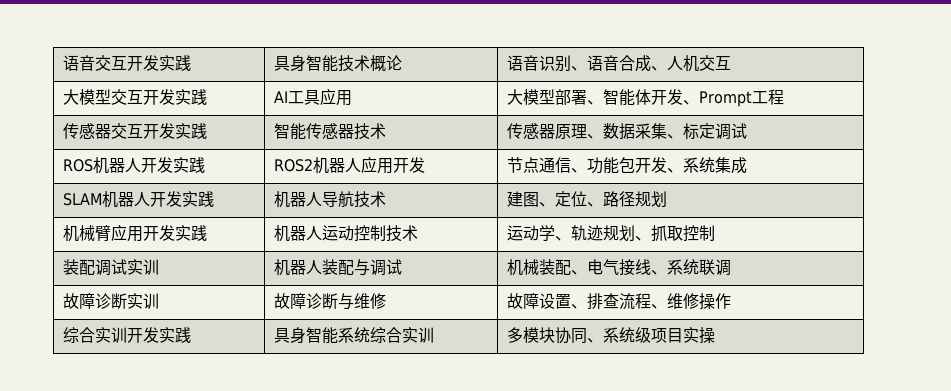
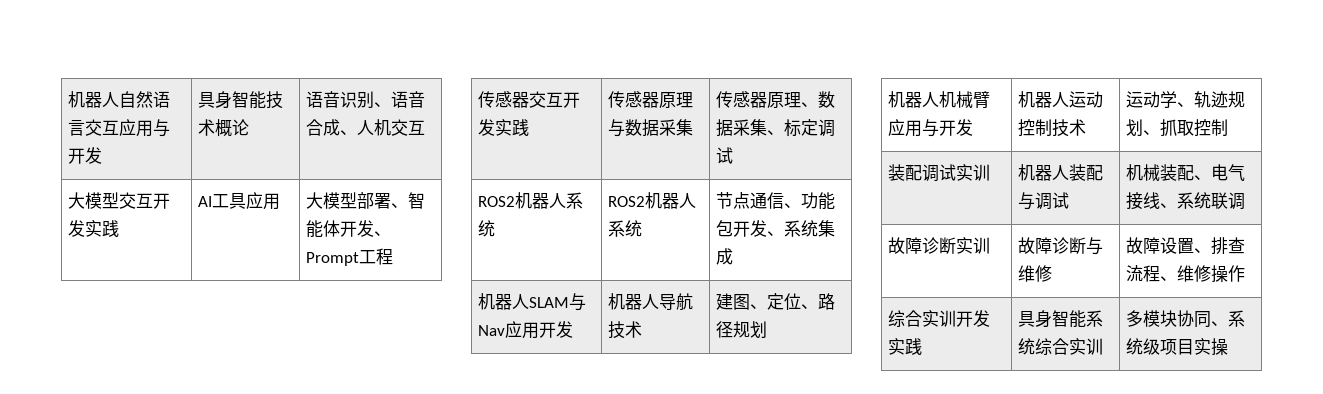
- 语音交互开发实践 | 具身智能技术概论 | 语音识别、语音合成、人机交互
+ 机器人自然语言交互应用与开发 | 具身智能技术概论 | 语音识别、语音合成、人机交互
- 传感器交互开发实践 | 智能传感器技术 | 传感器原理、数据采集、标定调试
+ 传感器交互开发实践 | 传感器原理与数据采集 | 传感器原理、数据采集、标定调试
- ROS机器人开发实践 | ROS2机器人应用开发 | 节点通信、功能包开发、系统集成
+ ROS2机器人系统 | ROS2机器人系统 | 节点通信、功能包开发、系统集成
- SLAM机器人开发实践 | 机器人导航技术 | 建图、定位、路径规划
+ 机器人SLAM与Nav应用开发 | 机器人导航技术 | 建图、定位、路径规划
- 机械臂应用开发实践 | 机器人运动控制技术 | 运动学、轨迹规划、抓取控制
+ 机器人机械臂应用与开发 | 机器人运动控制技术 | 运动学、轨迹规划、抓取控制

